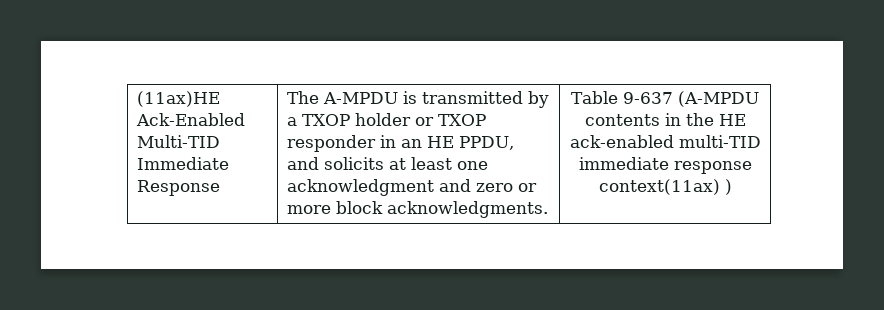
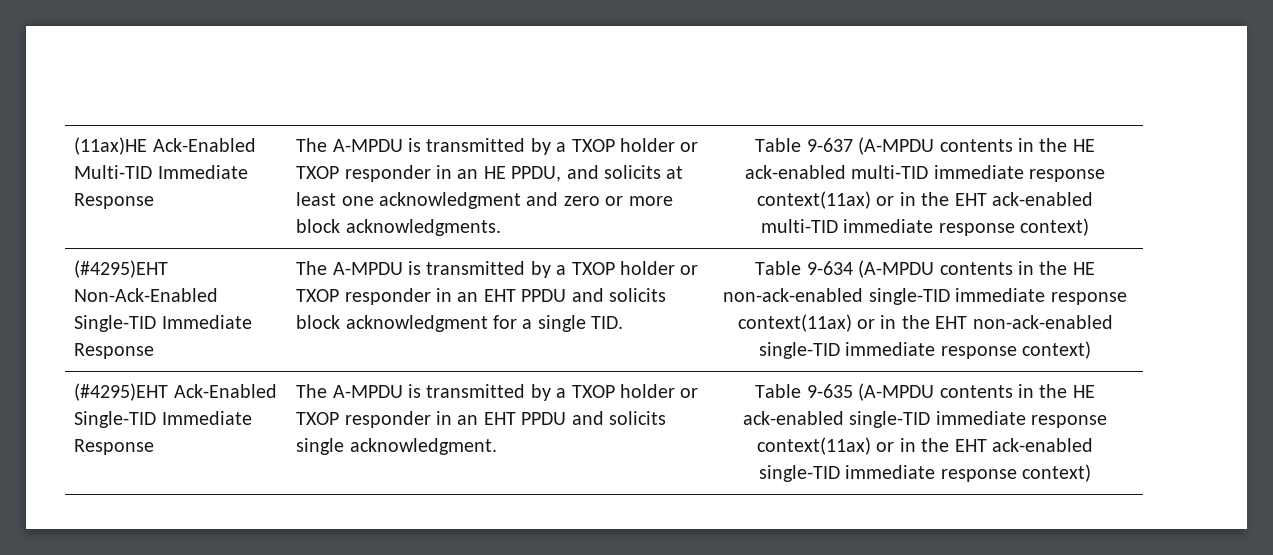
- Table 9-637 (A-MPDU contents in the HE ack-enabled multi-TID immediate response context(11ax) )
+ Table 9-637 (A-MPDU contents in the HE ack-enabled multi-TID immediate response context(11ax) or in the EHT ack-enabled multi-TID immediate response context)
+ (#4295)EHT Non-Ack-Enabled Single-TID Immediate Response | The A-MPDU is transmitted by a TXOP holder or TXOP responder in an EHT PPDU and solicits block acknowledgment for a single TID. | Table 9-634 (A-MPDU contents in the HE non-ack-enabled single-TID immediate response context(11ax) or in the EHT non-ack-enabled single-TID immediate response context)
+ (#4295)EHT Ack-Enabled Single-TID Immediate Response | The A-MPDU is transmitted by a TXOP holder or TXOP responder in an EHT PPDU and solicits single acknowledgment. | Table 9-635 (A-MPDU contents in the HE ack-enabled single-TID immediate response context(11ax) or in the EHT ack-enabled single-TID immediate response context)

